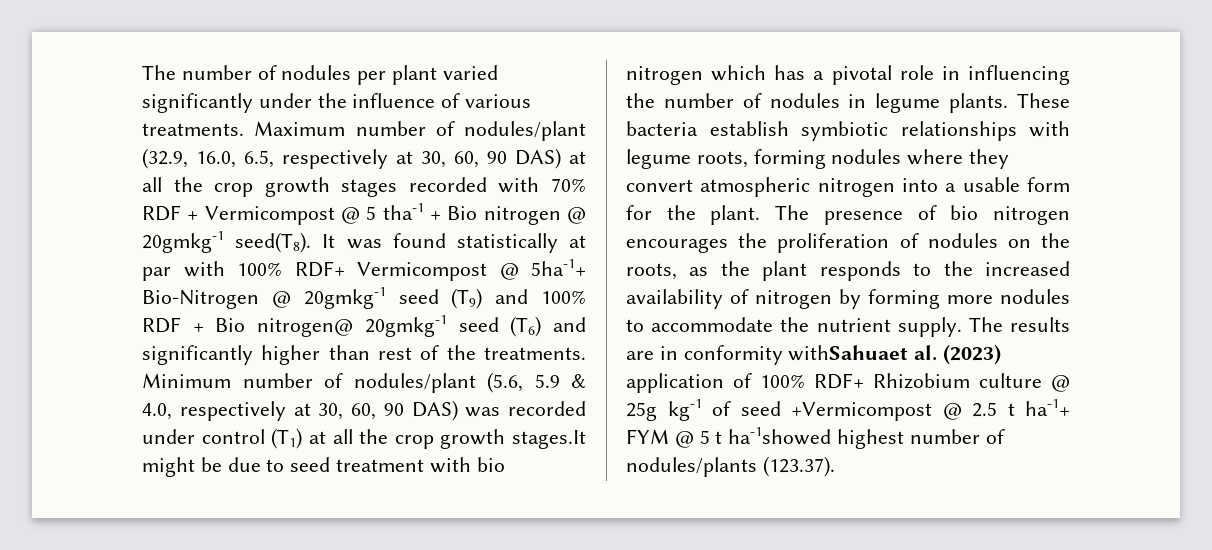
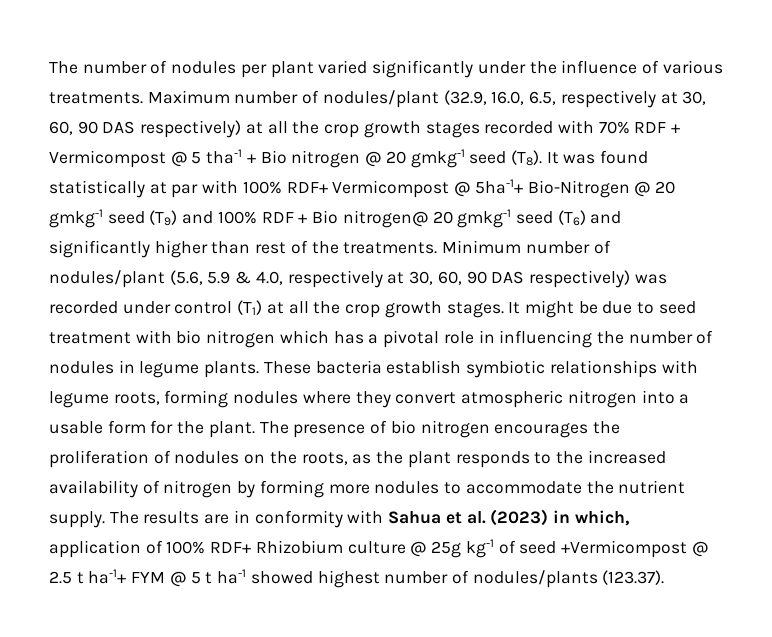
- Maximum number of nodules/plant (32.9, 16.0, 6.5, respectively at 30, 60, 90 DAS) at all the crop growth stages recorded with 70% RDF + Vermicompost @ 5 tha-1 + Bio nitrogen @ 20gmkg-1 seed(T8). It was found statistically at par with 100% RDF+ Vermicompost @ 5ha-1+ Bio-Nitrogen @ 20gmkg-1 seed (T9) and 100% RDF + Bio nitrogen@ 20gmkg-1 seed (T6) and significantly higher than rest of the treatments.
+ Maximum number of nodules/plant (32.9, 16.0, 6.5, respectively at 30, 60, 90 DAS respectively) at all the crop growth stages recorded with 70% RDF + Vermicompost @ 5 tha-1 + Bio nitrogen @ 20 gmkg-1 seed (T8). It was found statistically at par with 100% RDF+ Vermicompost @ 5ha-1+ Bio-Nitrogen @ 20 gmkg-1 seed (T9) and 100% RDF + Bio nitrogen@ 20 gmkg-1 seed (T6) and significantly higher than rest of the treatments.
- Minimum number of nodules/plant (5.6, 5.9 & 4.0, respectively at 30, 60, 90 DAS) was recorded under control (T1) at all the crop growth stages.It might be due to seed treatment with bio nitrogen which has a pivotal role in influencing the number of nodules in legume plants.
+ Minimum number of nodules/plant (5.6, 5.9 & 4.0, respectively at 30, 60, 90 DAS respectively) was recorded under control (T1) at all the crop growth stages. It might be due to seed treatment with bio nitrogen which has a pivotal role in influencing the number of nodules in legume plants.
- The results are in conformity withSahuaet al. (2023) application of 100% RDF+ Rhizobium culture @ 25g kg-1 of seed +Vermicompost @ 2.5 t ha-1+ FYM @ 5 t ha-1showed highest number of nodules/plants (123.37).
+ The results are in conformity with Sahua et al. (2023) in which, application of 100% RDF+ Rhizobium culture @ 25g kg-1 of seed +Vermicompost @ 2.5 t ha-1+ FYM @ 5 t ha-1 showed highest number of nodules/plants (123.37).

